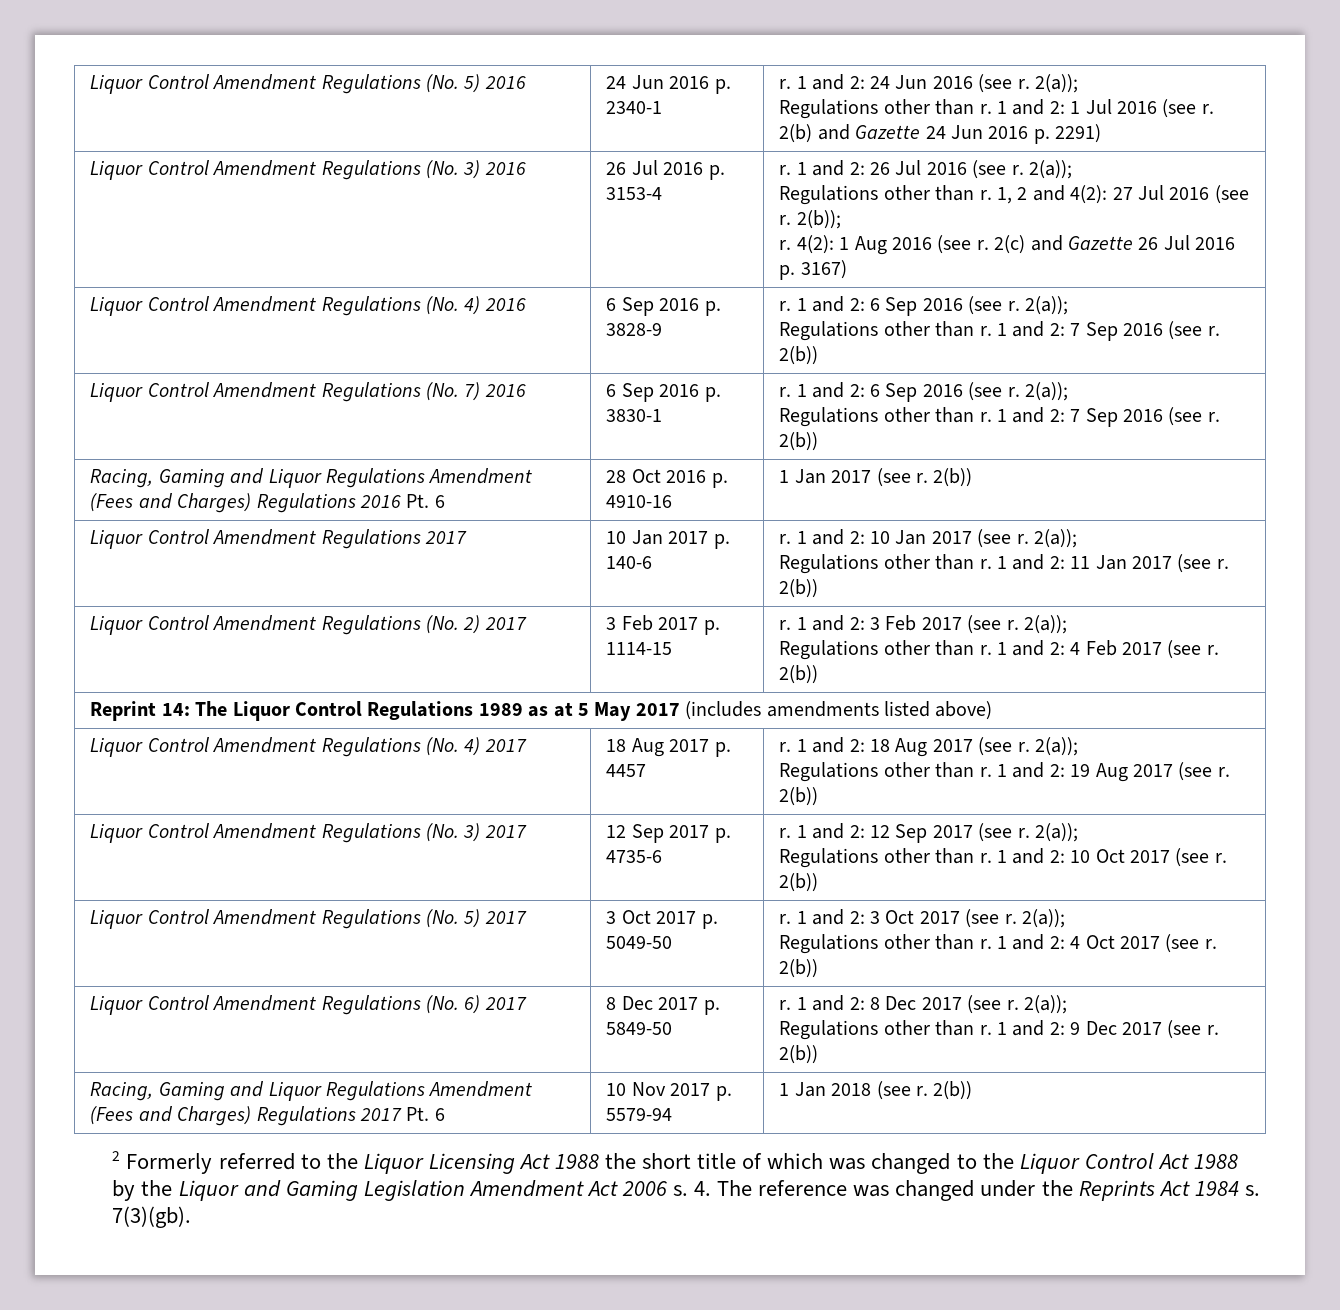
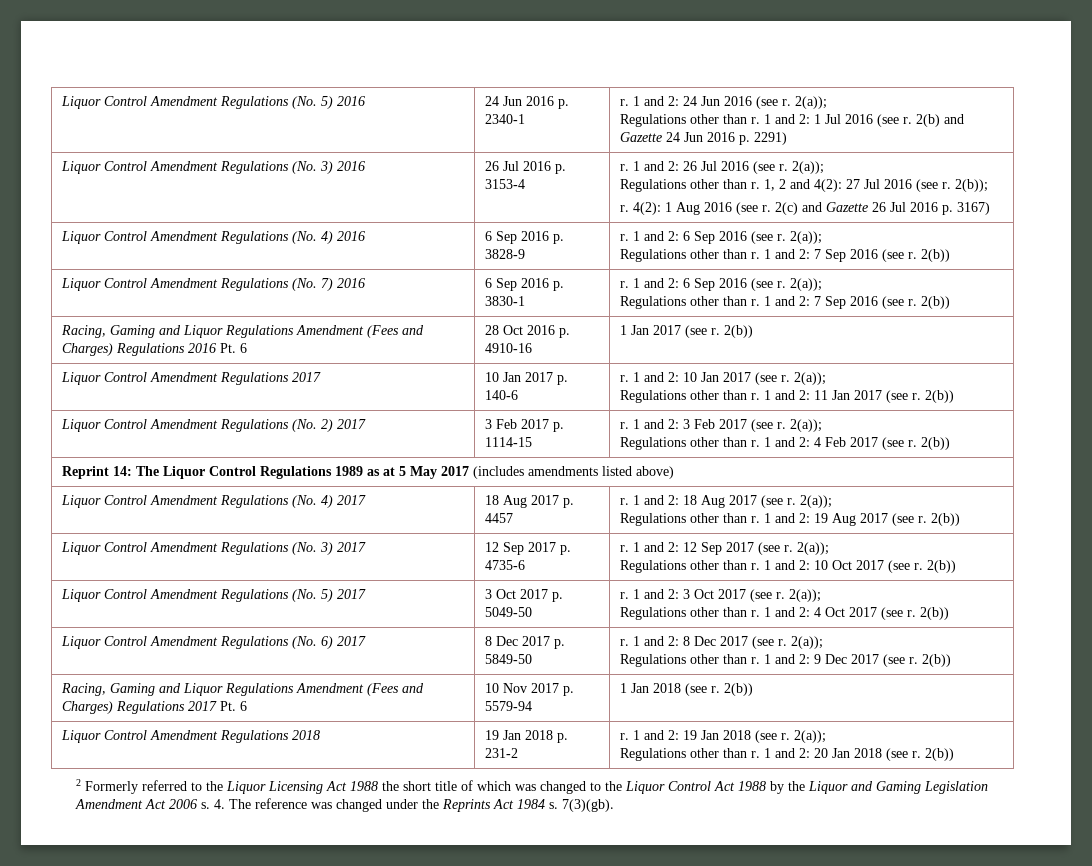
+ Liquor Control Amendment Regulations 2018 | 19 Jan 2018 p. 231-2 | r. 1 and 2: 19 Jan 2018 (see r. 2(a));
+ Regulations other than r. 1 and 2: 20 Jan 2018 (see r. 2(b))

